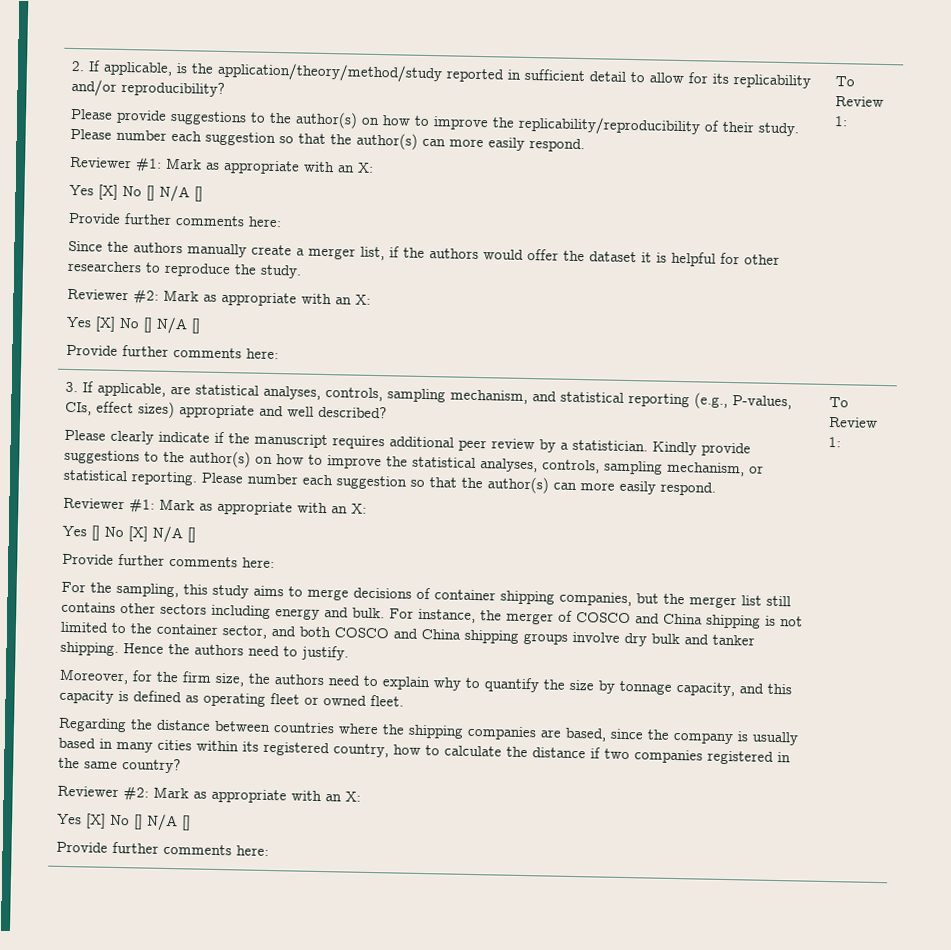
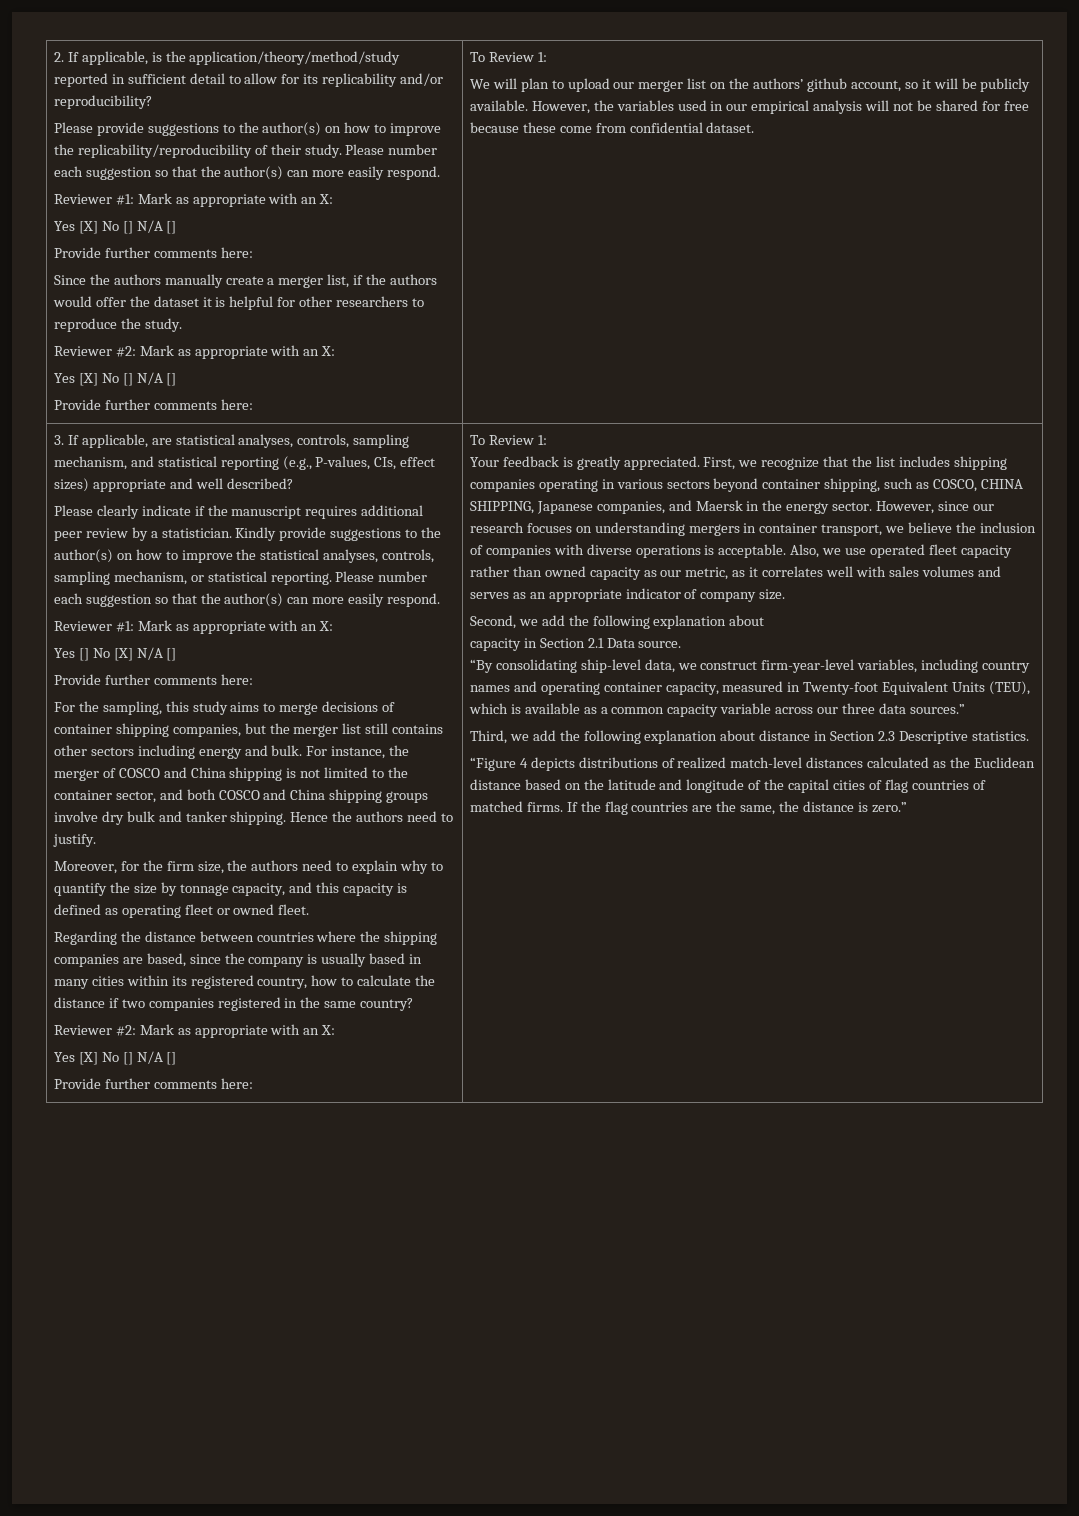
+ We will plan to upload our merger list on the authors’ github account, so it will be publicly available. However, the variables used in our empirical analysis will not be shared for free because these come from confidential dataset.
+ Your feedback is greatly appreciated. First, we recognize that the list includes shipping companies operating in various sectors beyond container shipping, such as COSCO, CHINA SHIPPING, Japanese companies, and Maersk in the energy sector. However, since our research focuses on understanding mergers in container transport, we believe the inclusion of companies with diverse operations is acceptable. Also, we use operated fleet capacity rather than owned capacity as our metric, as it correlates well with sales volumes and serves as an appropriate indicator of company size.
+ Second, we add the following explanation about
+ capacity in Section 2.1 Data source.
+ “By consolidating ship-level data, we construct firm-year-level variables, including country names and operating container capacity, measured in Twenty-foot Equivalent Units (TEU), which is available as a common capacity variable across our three data sources.”
+ Third, we add the following explanation about distance in Section 2.3 Descriptive statistics.
+ “Figure 4 depicts distributions of realized match-level distances calculated as the Euclidean distance based on the latitude and longitude of the capital cities of flag countries of matched firms. If the flag countries are the same, the distance is zero.”

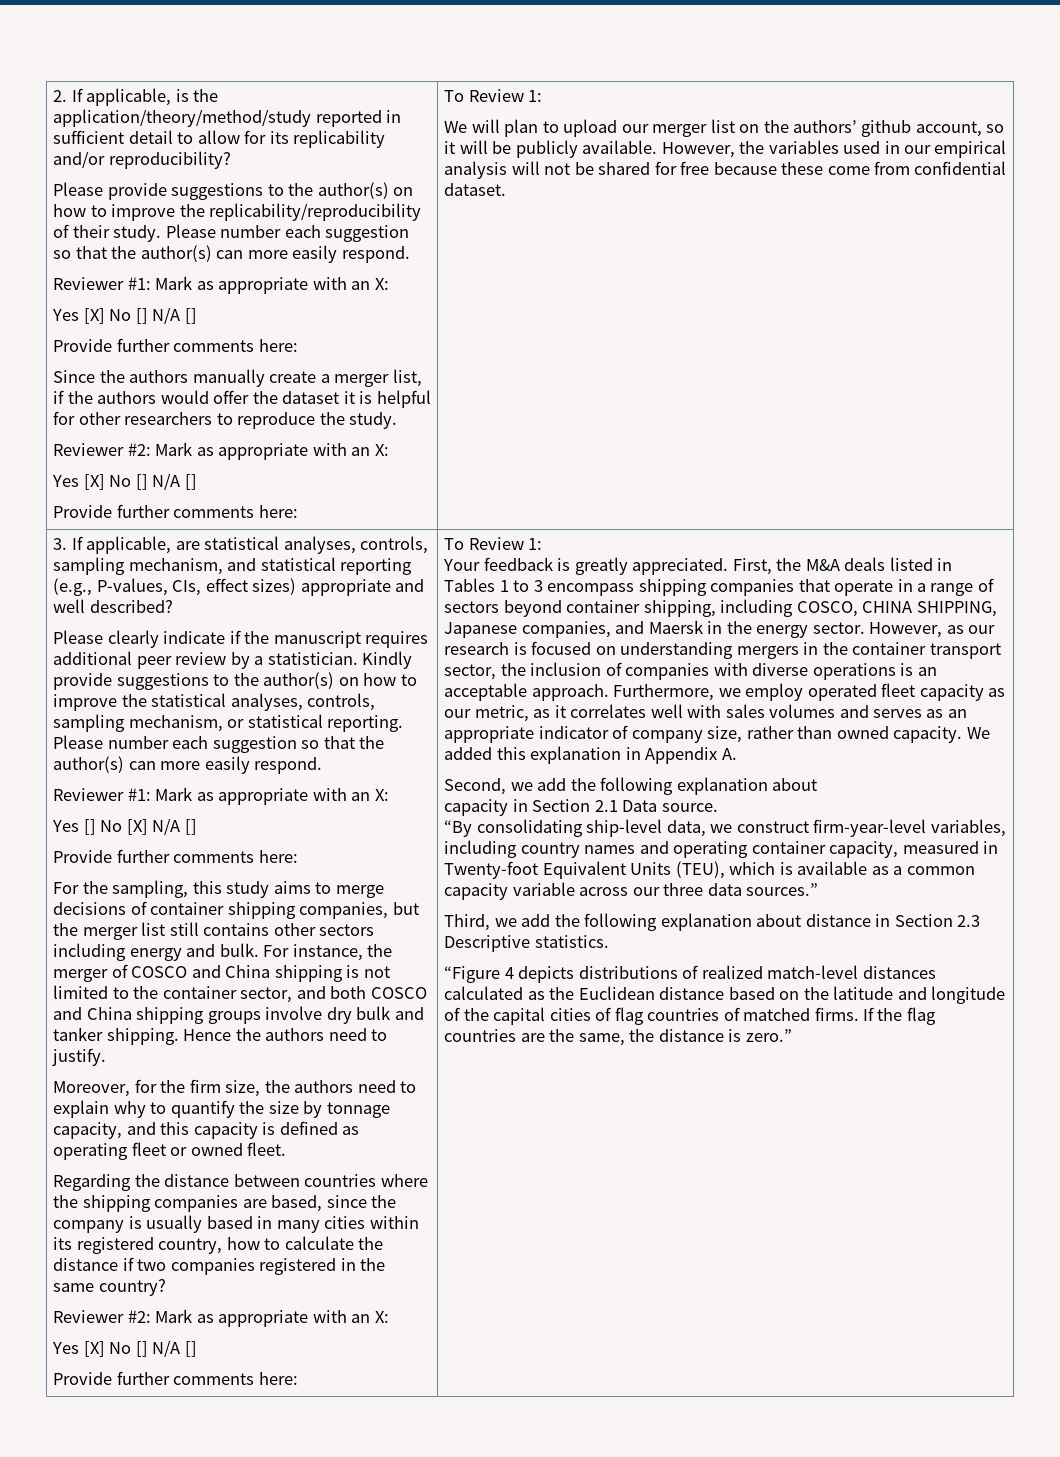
- First, we recognize that the list includes shipping companies operating in various sectors beyond container shipping, such as COSCO, CHINA SHIPPING, Japanese companies, and Maersk in the energy sector.
+ First, the M&A deals listed in Tables 1 to 3 encompass shipping companies that operate in a range of sectors beyond container shipping, including COSCO, CHINA SHIPPING, Japanese companies, and Maersk in the energy sector.
- However, since our research focuses on understanding mergers in container transport, we believe the inclusion of companies with diverse operations is acceptable. Also, we use operated fleet capacity rather than owned capacity as our metric, as it correlates well with sales volumes and serves as an appropriate indicator of company size.
+ However, as our research is focused on understanding mergers in the container transport sector, the inclusion of companies with diverse operations is an acceptable approach. Furthermore, we employ operated fleet capacity as our metric, as it correlates well with sales volumes and serves as an appropriate indicator of company size, rather than owned capacity. We added this explanation in Appendix A.

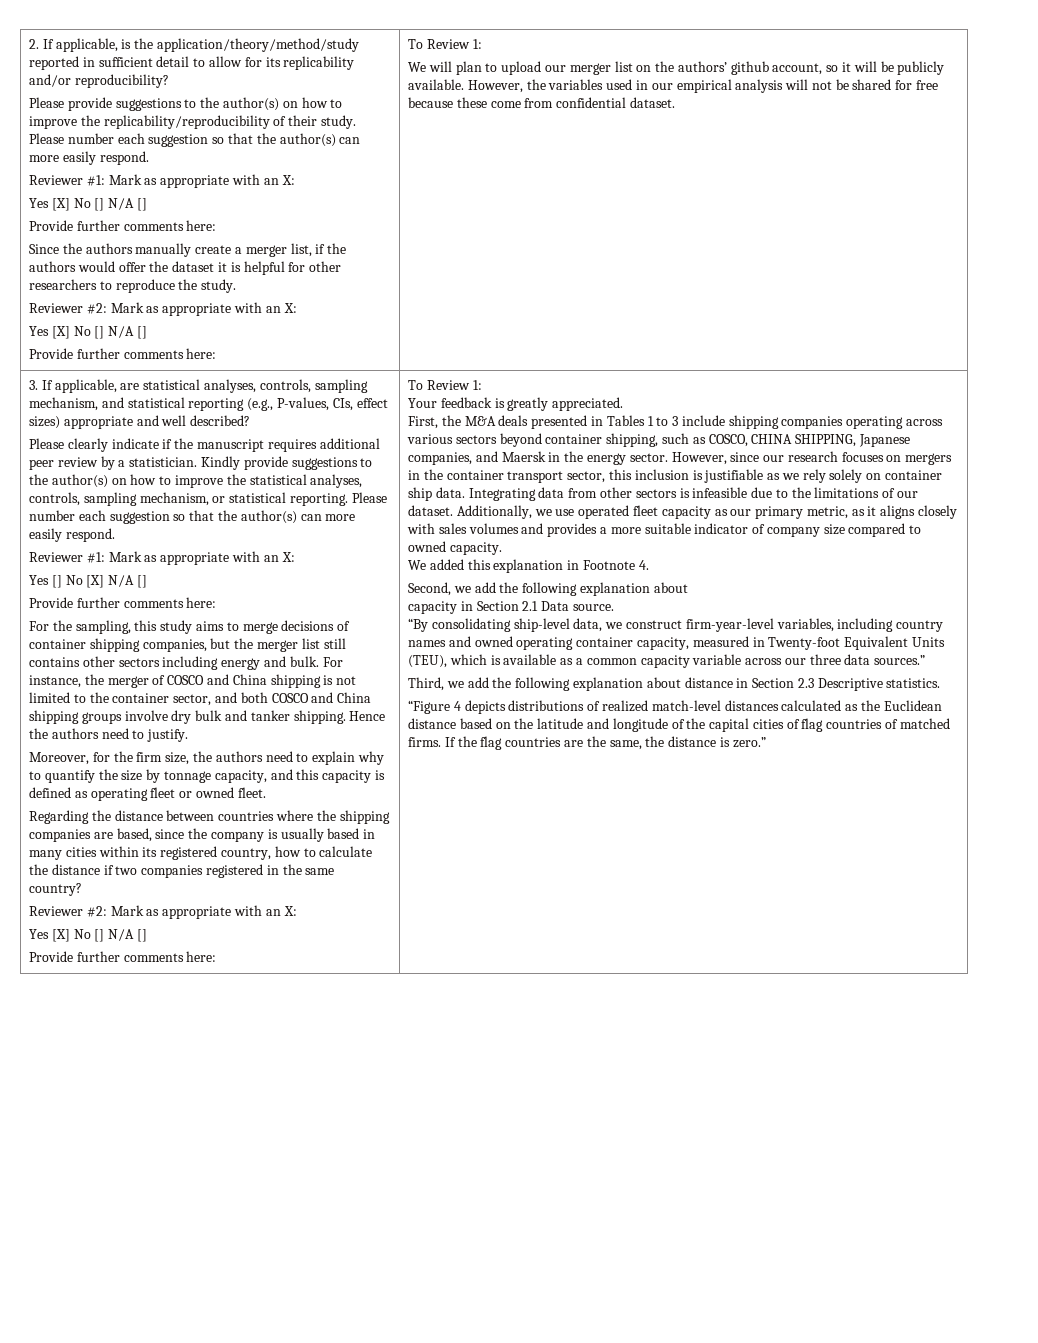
- Your feedback is greatly appreciated. First, the M&A deals listed in Tables 1 to 3 encompass shipping companies that operate in a range of sectors beyond container shipping, including COSCO, CHINA SHIPPING, Japanese companies, and Maersk in the energy sector.
+ Your feedback is greatly appreciated.
+ First, the M&A deals presented in Tables 1 to 3 include shipping companies operating across various sectors beyond container shipping, such as COSCO, CHINA SHIPPING, Japanese companies, and Maersk in the energy sector.
- However, as our research is focused on understanding mergers in the container transport sector, the inclusion of companies with diverse operations is an acceptable approach. Furthermore, we employ operated fleet capacity as our metric, as it correlates well with sales volumes and serves as an appropriate indicator of company size, rather than owned capacity. We added this explanation in Appendix A.
+ However, since our research focuses on mergers in the container transport sector, this inclusion is justifiable as we rely solely on container ship data. Integrating data from other sectors is infeasible due to the limitations of our dataset. Additionally, we use operated fleet capacity as our primary metric, as it aligns closely with sales volumes and provides a more suitable indicator of company size compared to owned capacity.
+ We added this explanation in Footnote 4.
- “By consolidating ship-level data, we construct firm-year-level variables, including country names and operating container capacity, measured in Twenty-foot Equivalent Units (TEU), which is available as a common capacity variable across our three data sources.”
+ “By consolidating ship-level data, we construct firm-year-level variables, including country names and owned operating container capacity, measured in Twenty-foot Equivalent Units (TEU), which is available as a common capacity variable across our three data sources.”

